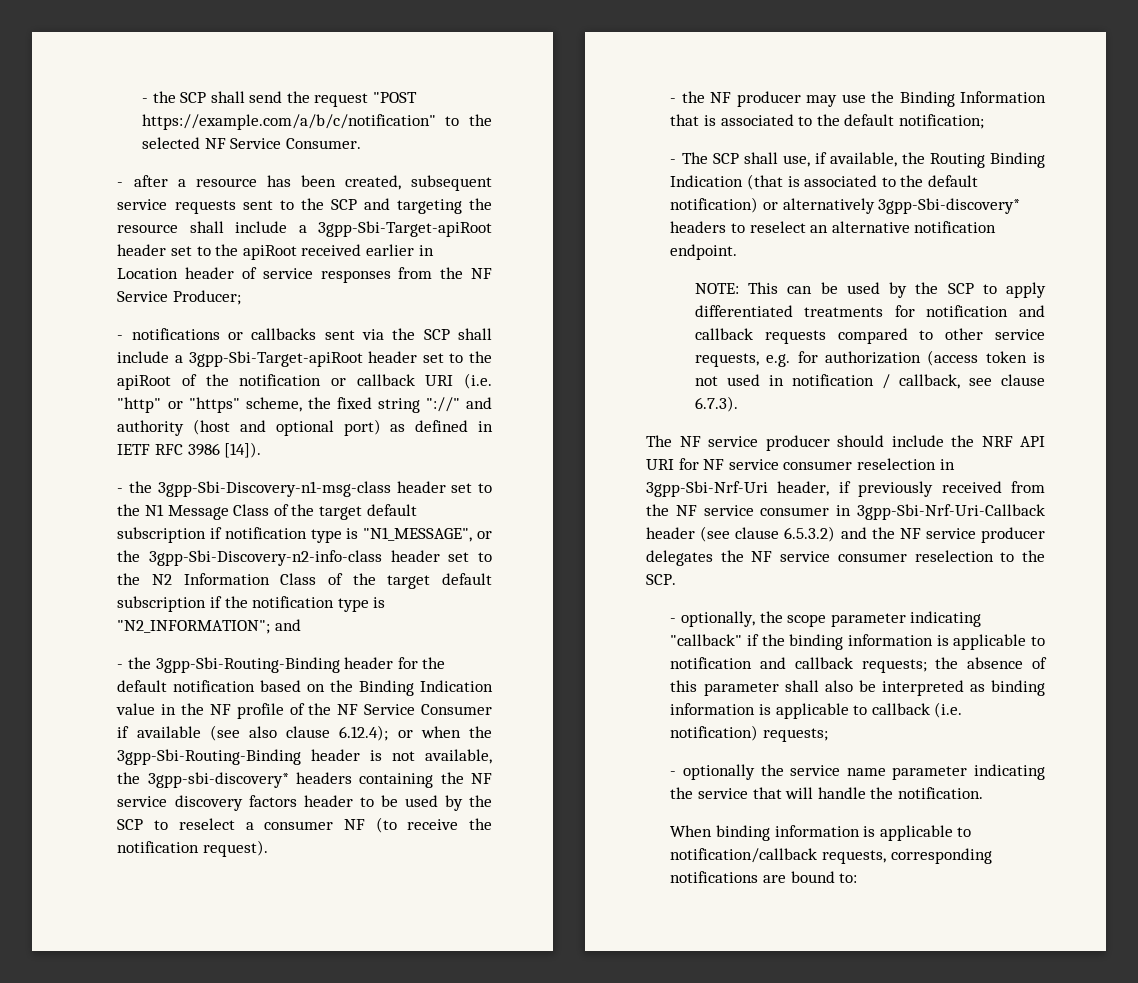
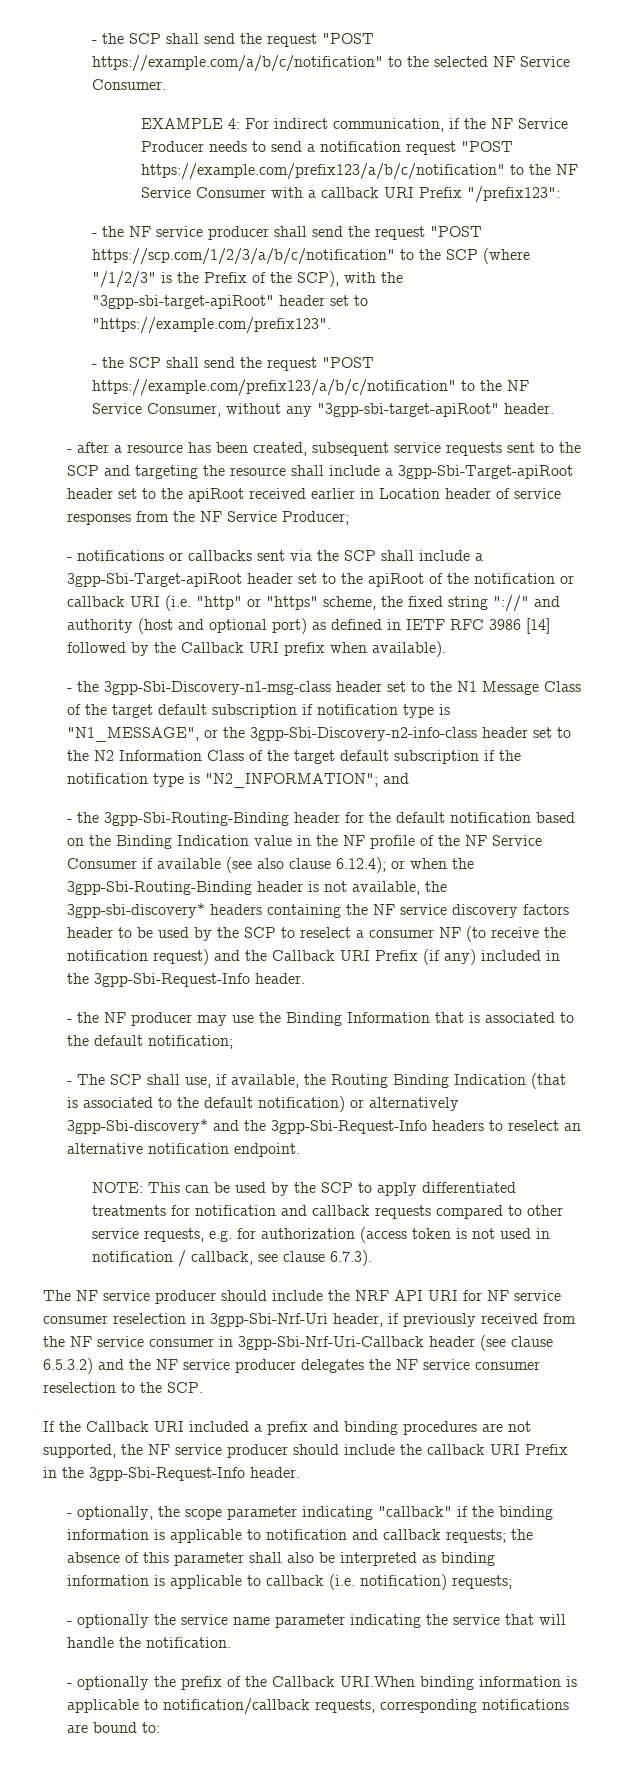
+ EXAMPLE 4: For indirect communication, if the NF Service Producer needs to send a notification request "POST https://example.com/prefix123/a/b/c/notification" to the NF Service Consumer with a callback URI Prefix "/prefix123":
+ - the NF service producer shall send the request "POST https://scp.com/1/2/3/a/b/c/notification" to the SCP (where "/1/2/3" is the Prefix of the SCP), with the "3gpp-sbi-target-apiRoot" header set to "https://example.com/prefix123".
+ - the SCP shall send the request "POST https://example.com/prefix123/a/b/c/notification" to the NF Service Consumer, without any "3gpp-sbi-target-apiRoot" header.
- - notifications or callbacks sent via the SCP shall include a 3gpp-Sbi-Target-apiRoot header set to the apiRoot of the notification or callback URI (i.e. "http" or "https" scheme, the fixed string "://" and authority (host and optional port) as defined in IETF RFC 3986 [14]).
+ - notifications or callbacks sent via the SCP shall include a 3gpp-Sbi-Target-apiRoot header set to the apiRoot of the notification or callback URI (i.e. "http" or "https" scheme, the fixed string "://" and authority (host and optional port) as defined in IETF RFC 3986 [14] followed by the Callback URI prefix when available).
- or when the 3gpp-Sbi-Routing-Binding header is not available, the 3gpp-sbi-discovery* headers containing the NF service discovery factors header to be used by the SCP to reselect a consumer NF (to receive the notification request).
+ or when the 3gpp-Sbi-Routing-Binding header is not available, the 3gpp-sbi-discovery* headers containing the NF service discovery factors header to be used by the SCP to reselect a consumer NF (to receive the notification request) and the Callback URI Prefix (if any) included in the 3gpp-Sbi-Request-Info header.
- - The SCP shall use, if available, the Routing Binding Indication (that is associated to the default notification) or alternatively 3gpp-Sbi-discovery* headers to reselect an alternative notification endpoint.
+ - The SCP shall use, if available, the Routing Binding Indication (that is associated to the default notification) or alternatively 3gpp-Sbi-discovery* and the 3gpp-Sbi-Request-Info headers to reselect an alternative notification endpoint.
+ If the Callback URI included a prefix and binding procedures are not supported, the NF service producer should include the callback URI Prefix in the 3gpp-Sbi-Request-Info header.
- When binding information is applicable to notification/callback requests, corresponding notifications are bound to:
+ - optionally the prefix of the Callback URI.When binding information is applicable to notification/callback requests, corresponding notifications are bound to:

